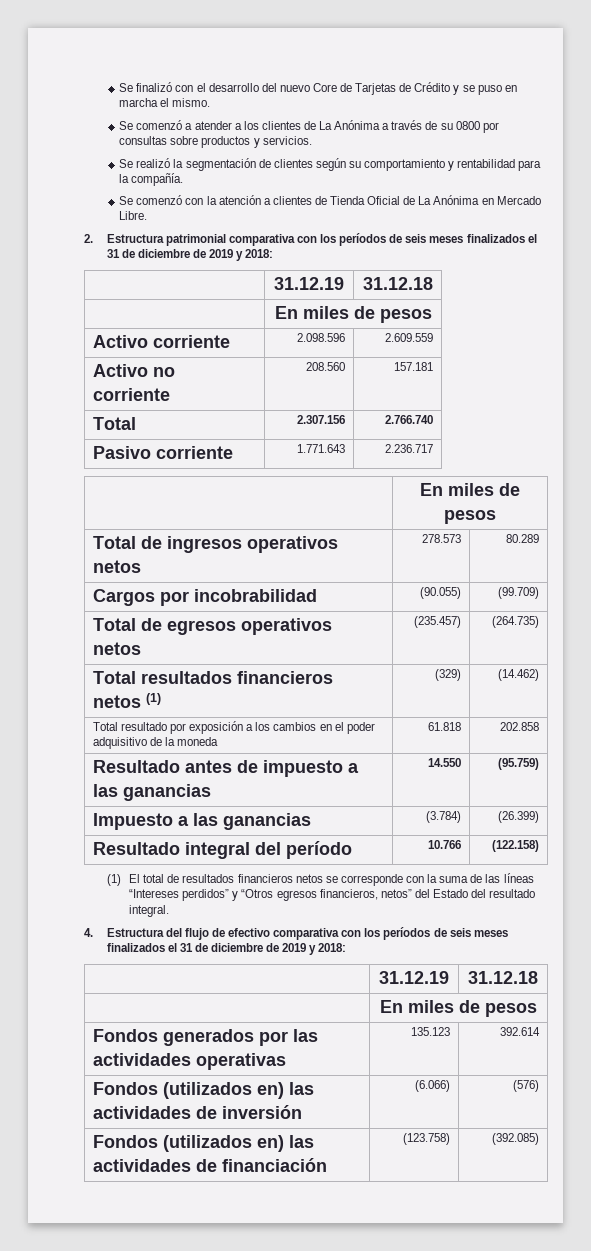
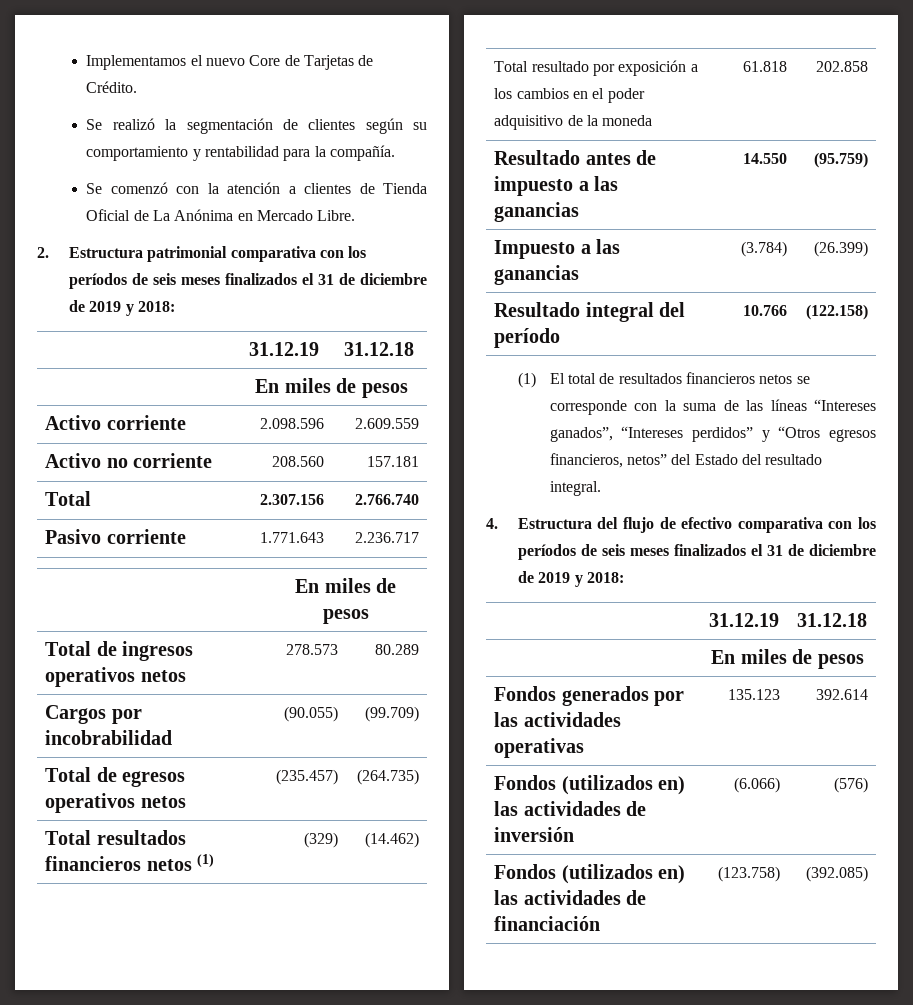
- Se finalizó con el desarrollo del nuevo Core de Tarjetas de Crédito y se puso en marcha el mismo.
- Se comenzó a atender a los clientes de La Anónima a través de su 0800 por consultas sobre productos y servicios.
+ Implementamos el nuevo Core de Tarjetas de Crédito.
- (1) El total de resultados financieros netos se corresponde con la suma de las líneas “Intereses perdidos” y “Otros egresos financieros, netos” del Estado del resultado integral.
+ (1) El total de resultados financieros netos se corresponde con la suma de las líneas “Intereses ganados”, “Intereses perdidos” y “Otros egresos financieros, netos” del Estado del resultado integral.

